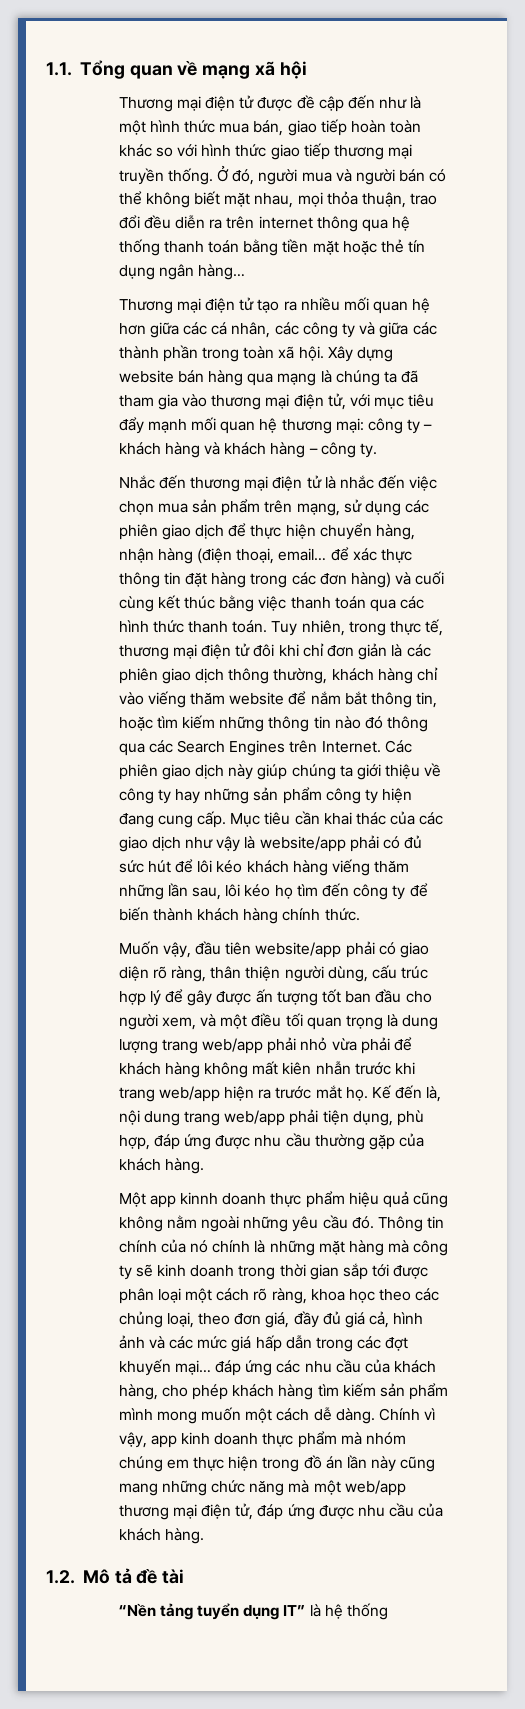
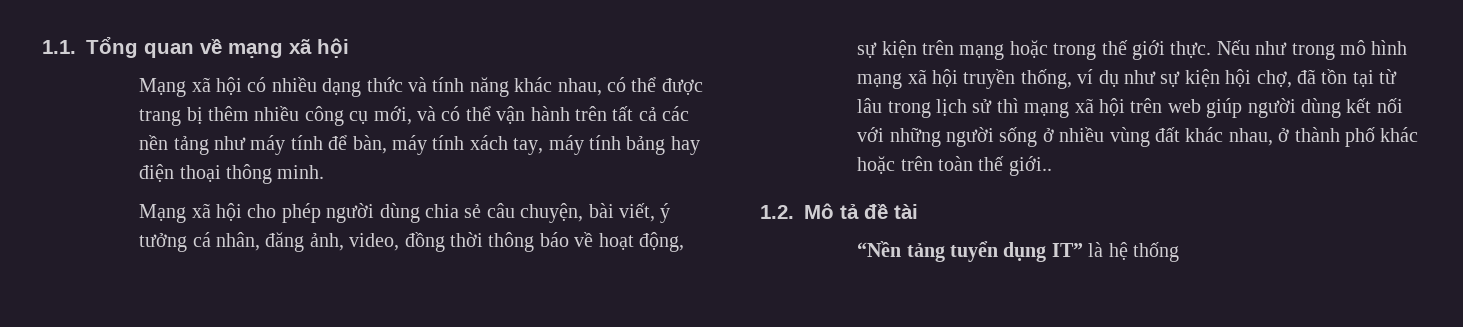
- Thương mại điện tử được đề cập đến như là một hình thức mua bán, giao tiếp hoàn toàn khác so với hình thức giao tiếp thương mại truyền thống. Ở đó, người mua và người bán có thể không biết mặt nhau, mọi thỏa thuận, trao đổi đều diễn ra trên internet thông qua hệ thống thanh toán bằng tiền mặt hoặc thẻ tín dụng ngân hàng…
- Thương mại điện tử tạo ra nhiều mối quan hệ hơn giữa các cá nhân, các công ty và giữa các thành phần trong toàn xã hội. Xây dựng website bán hàng qua mạng là chúng ta đã tham gia vào thương mại điện tử, với mục tiêu đẩy mạnh mối quan hệ thương mại: công ty – khách hàng và khách hàng – công ty.
- Nhắc đến thương mại điện tử là nhắc đến việc chọn mua sản phẩm trên mạng, sử dụng các phiên giao dịch để thực hiện chuyển hàng, nhận hàng (điện thoại, email… để xác thực thông tin đặt hàng trong các đơn hàng) và cuối cùng kết thúc bằng việc thanh toán qua các hình thức thanh toán. Tuy nhiên, trong thực tế, thương mại điện tử đôi khi chỉ đơn giản là các phiên giao dịch thông thường, khách hàng chỉ vào viếng thăm website để nắm bắt thông tin, hoặc tìm kiếm những thông tin nào đó thông qua các Search Engines trên Internet. Các phiên giao dịch này giúp chúng ta giới thiệu về công ty hay những sản phẩm công ty hiện đang cung cấp. Mục tiêu cần khai thác của các giao dịch như vậy là website/app phải có đủ sức hút để lôi kéo khách hàng viếng thăm những lần sau, lôi kéo họ tìm đến công ty để biến thành khách hàng chính thức.
- Muốn vậy, đầu tiên website/app phải có giao diện rõ ràng, thân thiện người dùng, cấu trúc hợp lý để gây được ấn tượng tốt ban đầu cho người xem, và một điều tối quan trọng là dung lượng trang web/app phải nhỏ vừa phải để khách hàng không mất kiên nhẫn trước khi trang web/app hiện ra trước mắt họ. Kế đến là, nội dung trang web/app phải tiện dụng, phù hợp, đáp ứng được nhu cầu thường gặp của khách hàng.
- Một app kinnh doanh thực phẩm hiệu quả cũng không nằm ngoài những yêu cầu đó. Thông tin chính của nó chính là những mặt hàng mà công ty sẽ kinh doanh trong thời gian sắp tới được phân loại một cách rõ ràng, khoa học theo các chủng loại, theo đơn giá, đầy đủ giá cả, hình ảnh và các mức giá hấp dẫn trong các đợt khuyến mại… đáp ứng các nhu cầu của khách hàng, cho phép khách hàng tìm kiếm sản phẩm mình mong muốn một cách dễ dàng. Chính vì vậy, app kinh doanh thực phẩm mà nhóm chúng em thực hiện trong đồ án lần này cũng mang những chức năng mà một web/app thương mại điện tử, đáp ứng được nhu cầu của khách hàng.
+ Mạng xã hội có nhiều dạng thức và tính năng khác nhau, có thể được trang bị thêm nhiều công cụ mới, và có thể vận hành trên tất cả các nền tảng như máy tính để bàn, máy tính xách tay, máy tính bảng hay điện thoại thông minh.
+ Mạng xã hội cho phép người dùng chia sẻ câu chuyện, bài viết, ý tưởng cá nhân, đăng ảnh, video, đồng thời thông báo về hoạt động, sự kiện trên mạng hoặc trong thế giới thực. Nếu như trong mô hình mạng xã hội truyền thống, ví dụ như sự kiện hội chợ, đã tồn tại từ lâu trong lịch sử thì mạng xã hội trên web giúp người dùng kết nối với những người sống ở nhiều vùng đất khác nhau, ở thành phố khác hoặc trên toàn thế giới..

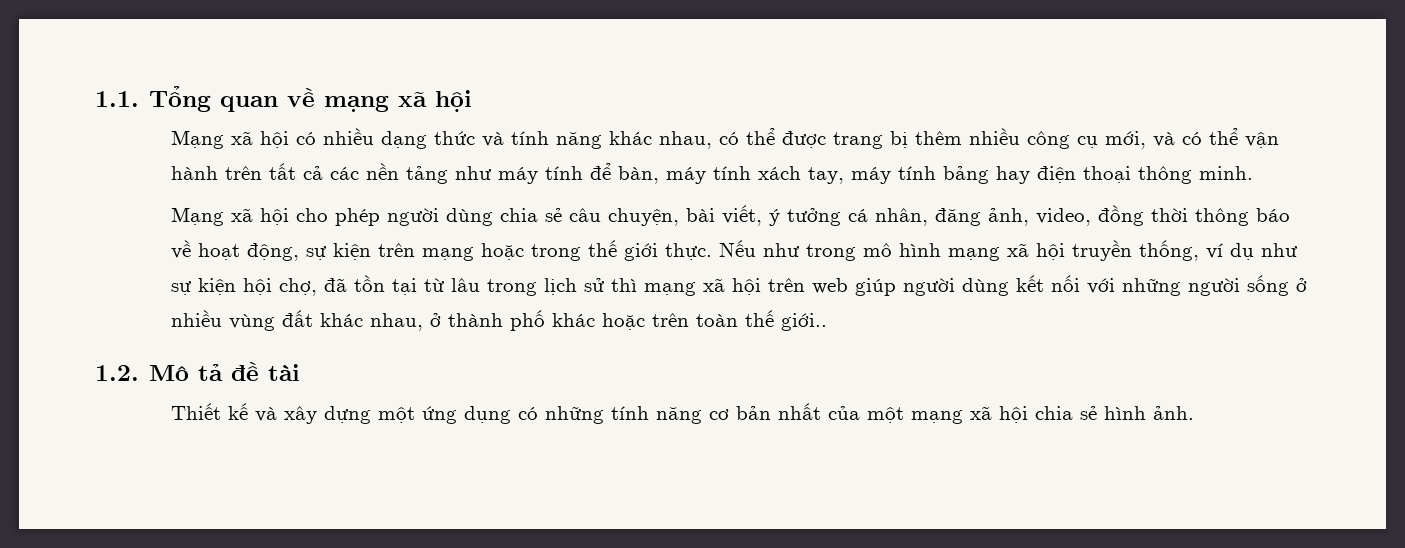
- “Nền tảng tuyển dụng IT” là hệ thống
+ Thiết kế và xây dựng một ứng dụng có những tính năng cơ bản nhất của một mạng xã hội chia sẻ hình ảnh.

